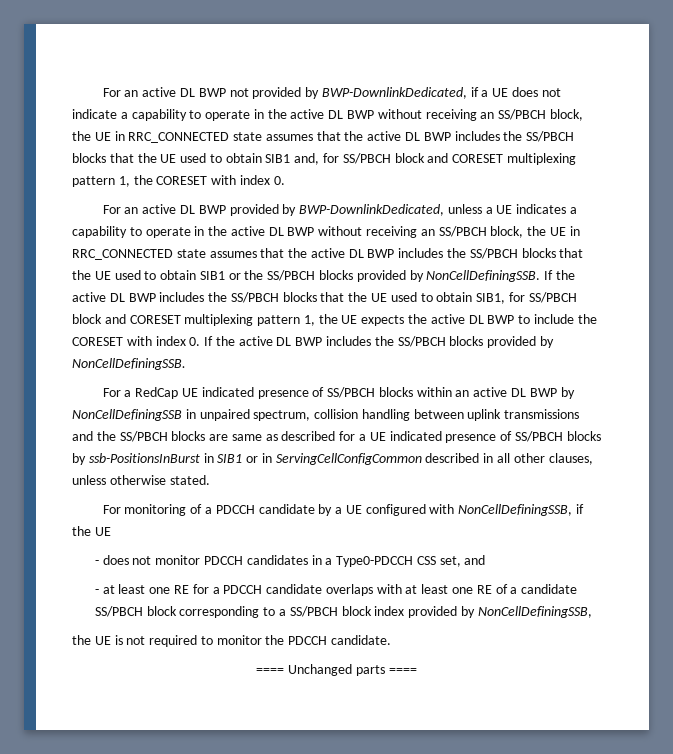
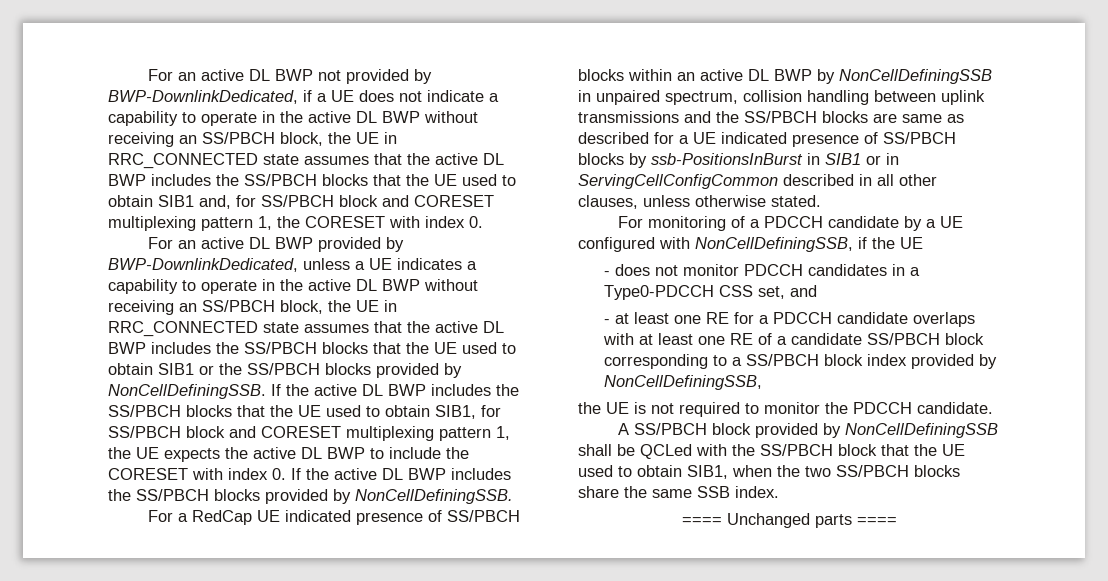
+ A SS/PBCH block provided by NonCellDefiningSSB shall be QCLed with the SS/PBCH block that the UE used to obtain SIB1, when the two SS/PBCH blocks share the same SSB index.

